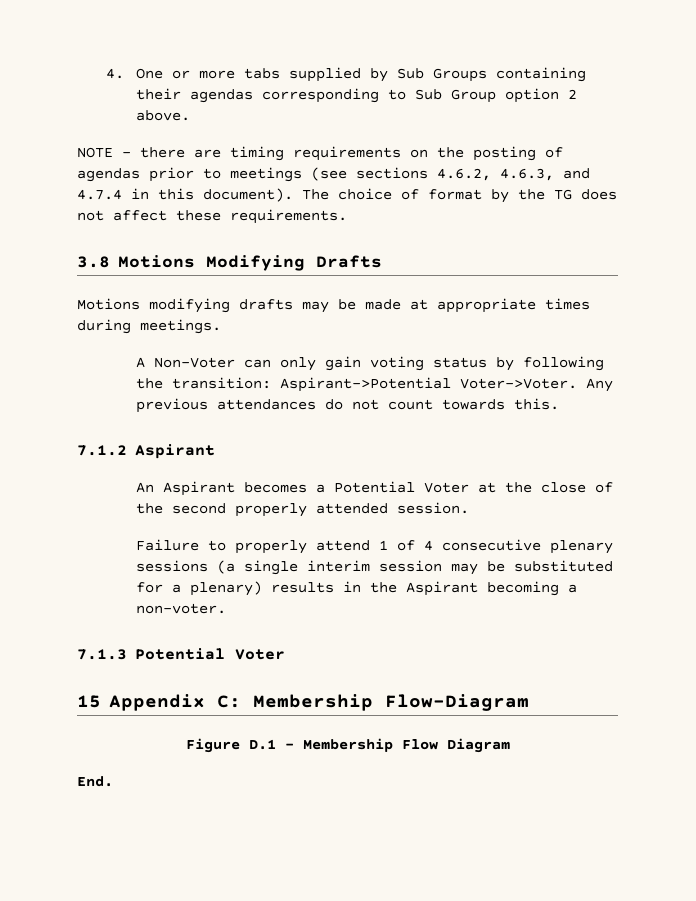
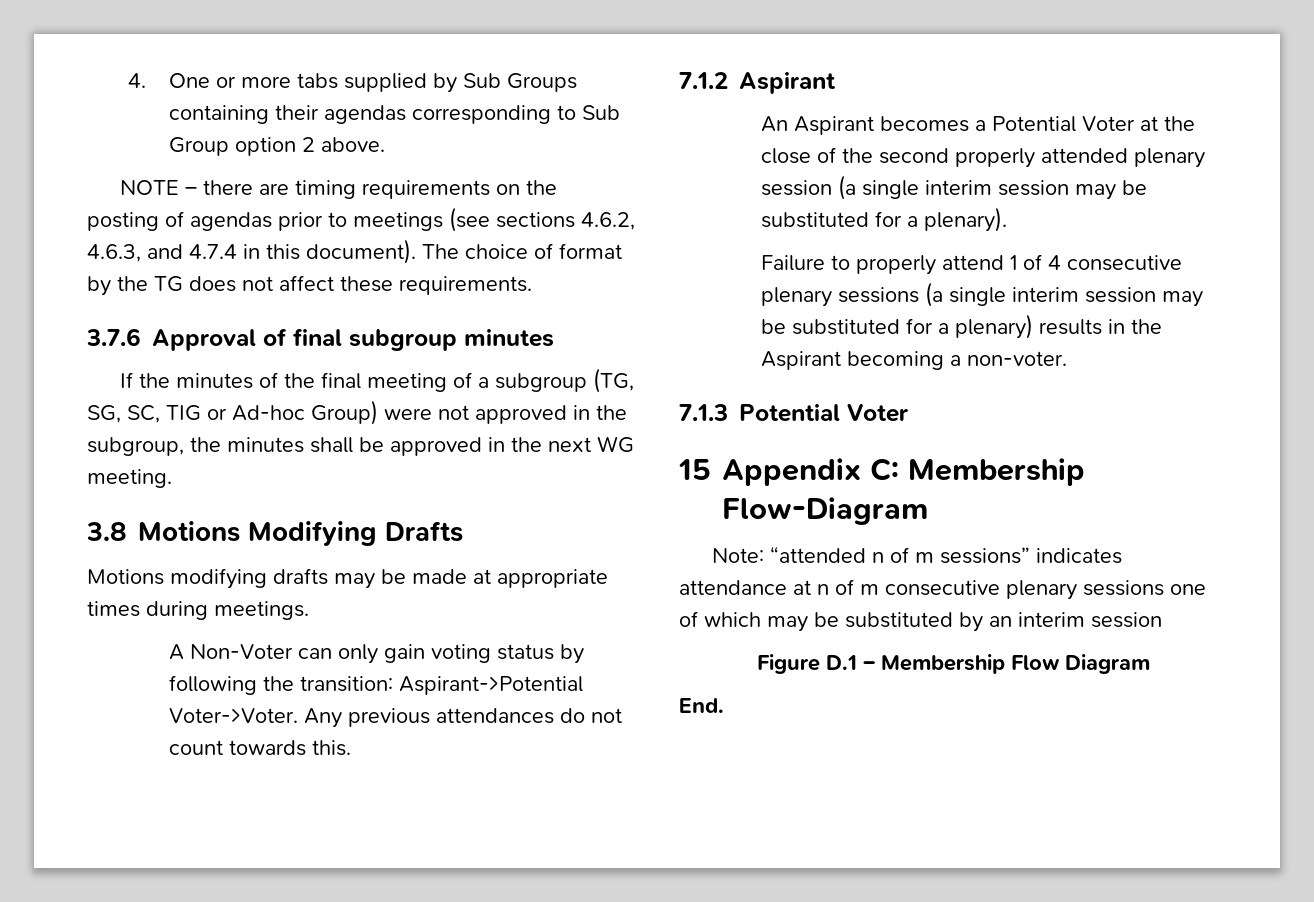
+ 3.7.6 Approval of final subgroup minutes
+ If the minutes of the final meeting of a subgroup (TG, SG, SC, TIG or Ad-hoc Group) were not approved in the subgroup, the minutes shall be approved in the next WG meeting.
- An Aspirant becomes a Potential Voter at the close of the second properly attended session.
+ An Aspirant becomes a Potential Voter at the close of the second properly attended plenary session (a single interim session may be substituted for a plenary).
+ Note: “attended n of m sessions” indicates attendance at n of m consecutive plenary sessions one of which may be substituted by an interim session

